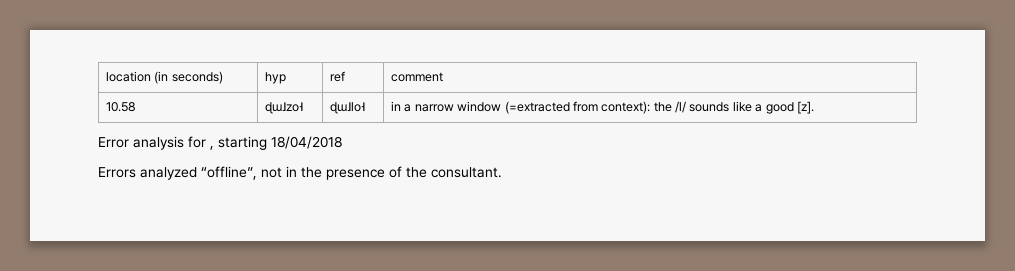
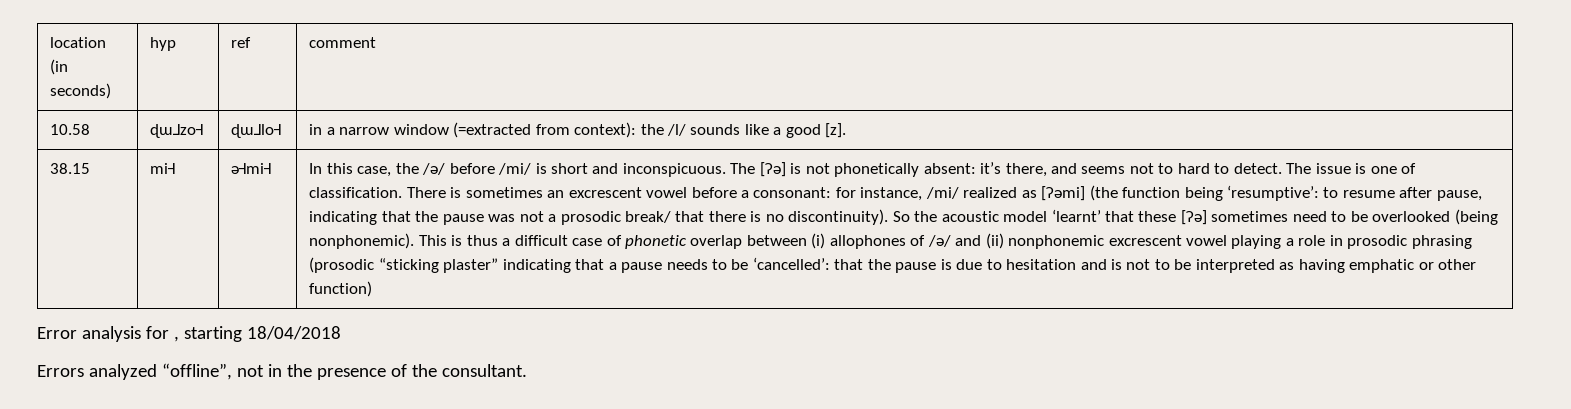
+ 38.15 | mi˧ | ə˧mi˧ | In this case, the /ə/ before /mi/ is short and inconspicuous. The [ʔə] is not phonetically absent: it’s there, and seems not to hard to detect. The issue is one of classification. There is sometimes an excrescent vowel before a consonant: for instance, /mi/ realized as [ʔəmi] (the function being ‘resumptive’: to resume after pause, indicating that the pause was not a prosodic break/ that there is no discontinuity). So the acoustic model ‘learnt’ that these [ʔə] sometimes need to be overlooked (being nonphonemic). This is thus a difficult case of phonetic overlap between (i) allophones of /ə/ and (ii) nonphonemic excrescent vowel playing a role in prosodic phrasing (prosodic “sticking plaster” indicating that a pause needs to be ‘cancelled’: that the pause is due to hesitation and is not to be interpreted as having emphatic or other function)

